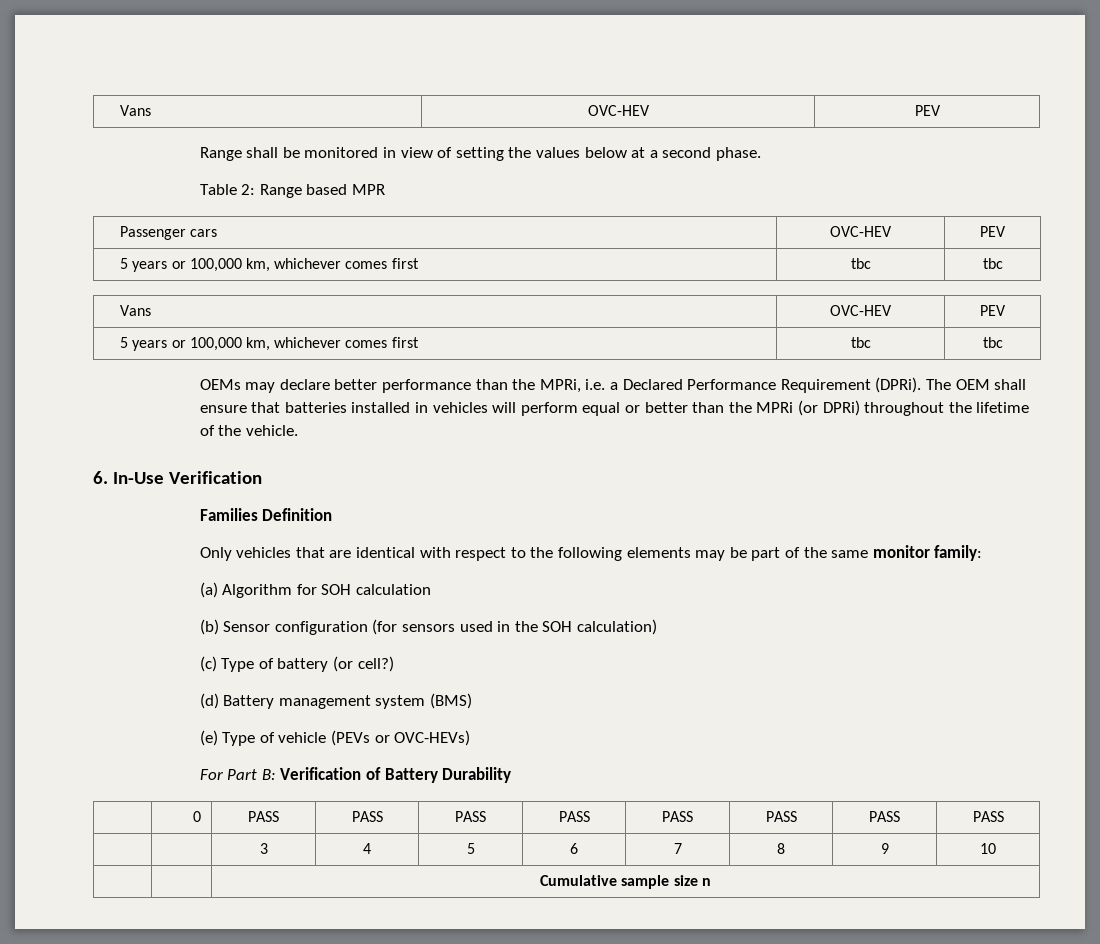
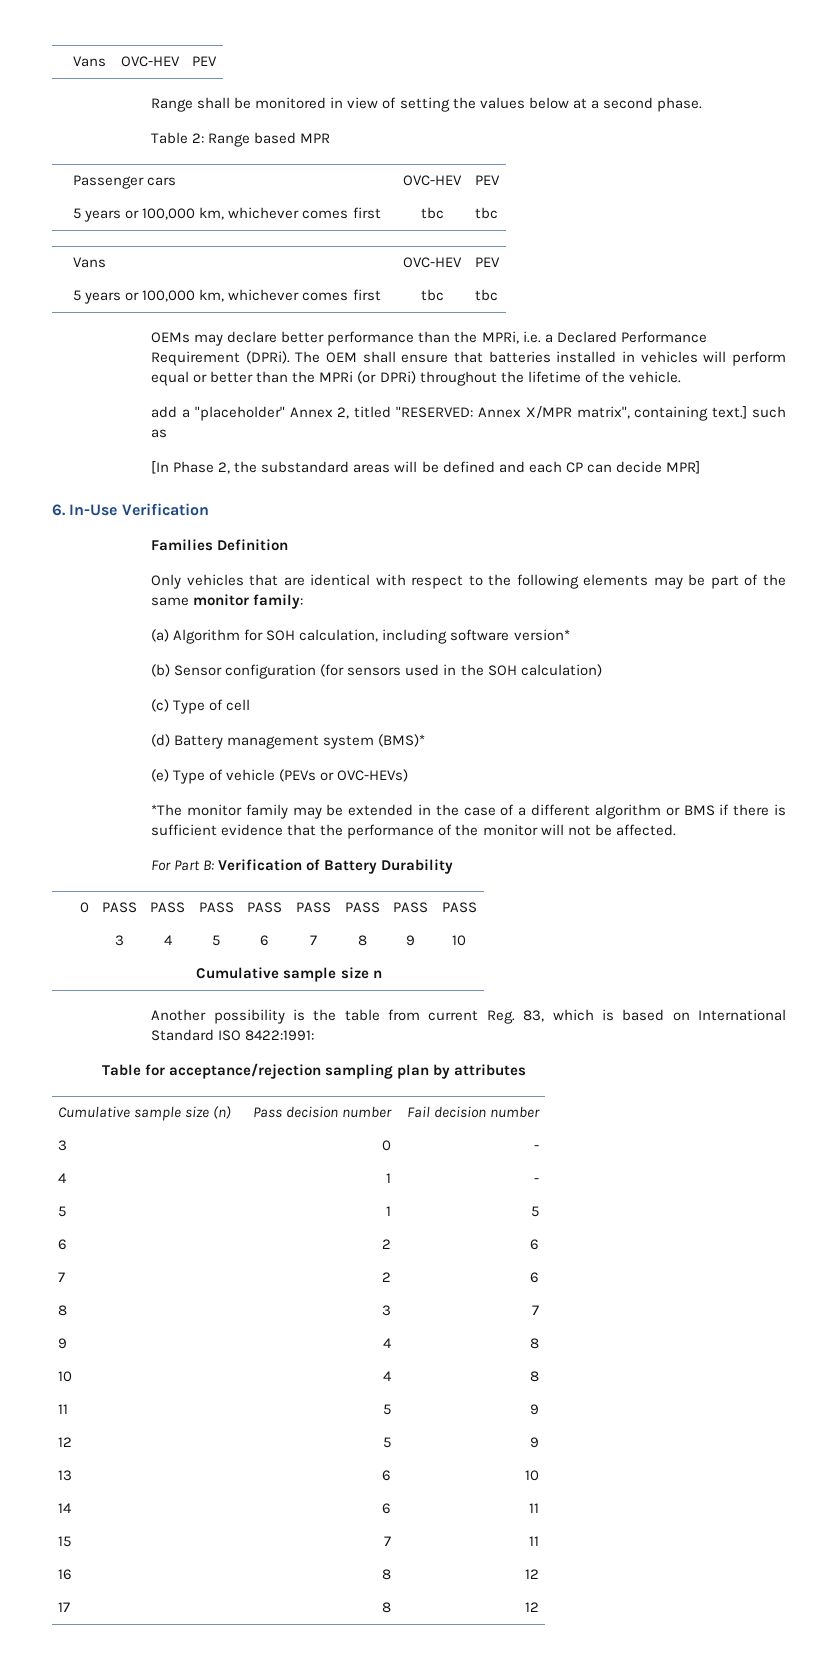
+ add a "placeholder" Annex 2, titled "RESERVED: Annex X/MPR matrix", containing text.] such as
+ [In Phase 2, the substandard areas will be defined and each CP can decide MPR]
- (a) Algorithm for SOH calculation
+ (a) Algorithm for SOH calculation, including software version*
- (c) Type of battery (or cell?)
+ (c) Type of cell
- (d) Battery management system (BMS)
+ (d) Battery management system (BMS)*
+ *The monitor family may be extended in the case of a different algorithm or BMS if there is sufficient evidence that the performance of the monitor will not be affected.
+ Another possibility is the table from current Reg. 83, which is based on International Standard ISO 8422:1991:
+ Table for acceptance/rejection sampling plan by attributes
+ Cumulative sample size (n) | Pass decision number | Fail decision number
+ 3 | 0 | -
+ 4 | 1 | -
+ 5 | 1 | 5
+ 6 | 2 | 6
+ 7 | 2 | 6
+ 8 | 3 | 7
+ 9 | 4 | 8
+ 10 | 4 | 8
+ 11 | 5 | 9
+ 12 | 5 | 9
+ 13 | 6 | 10
+ 14 | 6 | 11
+ 15 | 7 | 11
+ 16 | 8 | 12
+ 17 | 8 | 12

